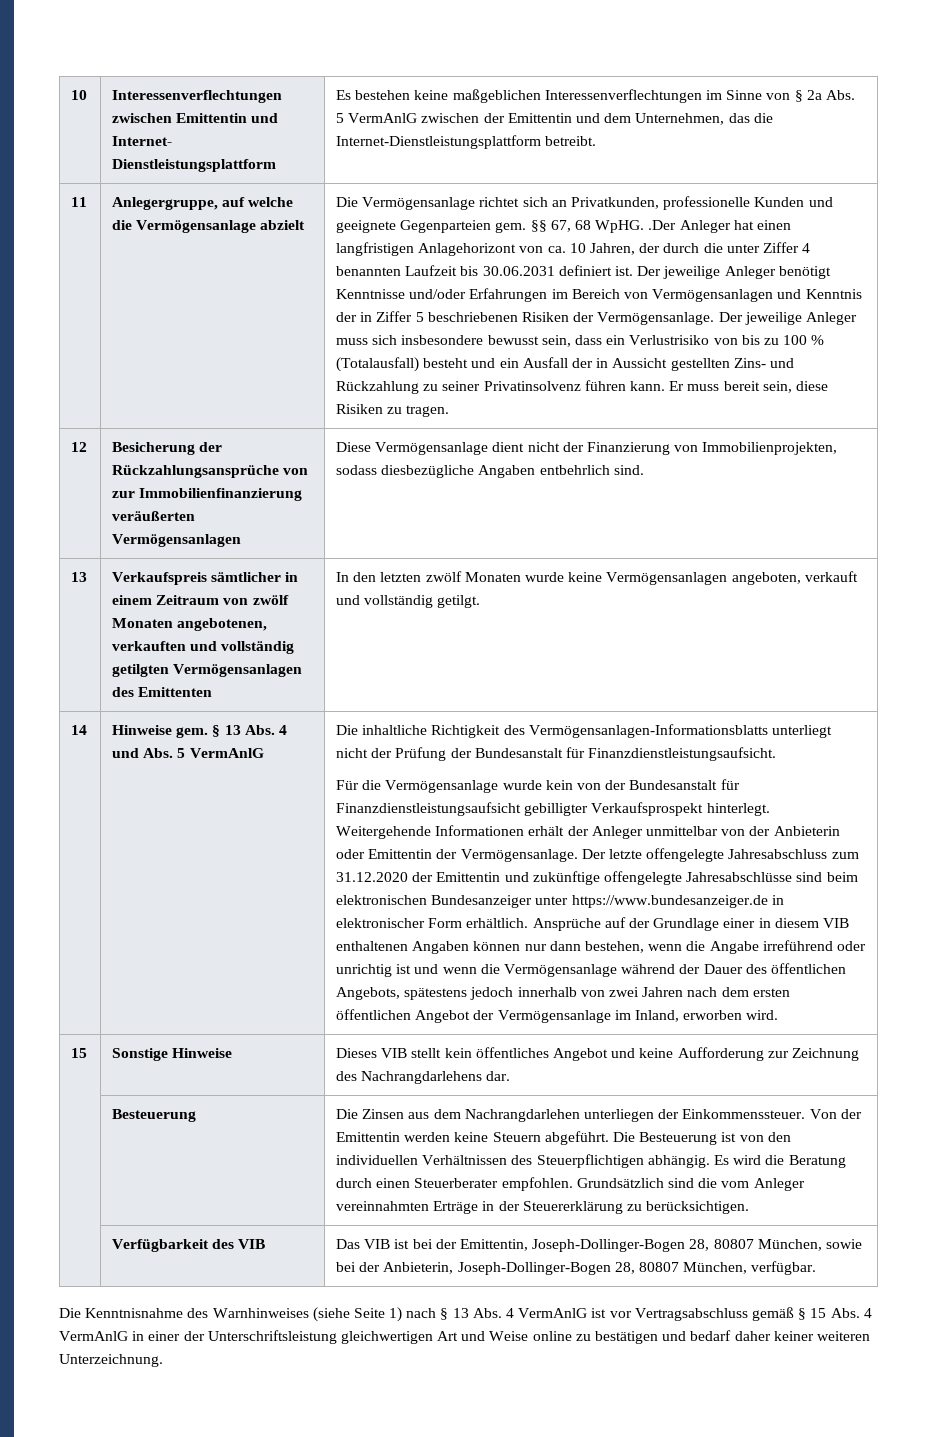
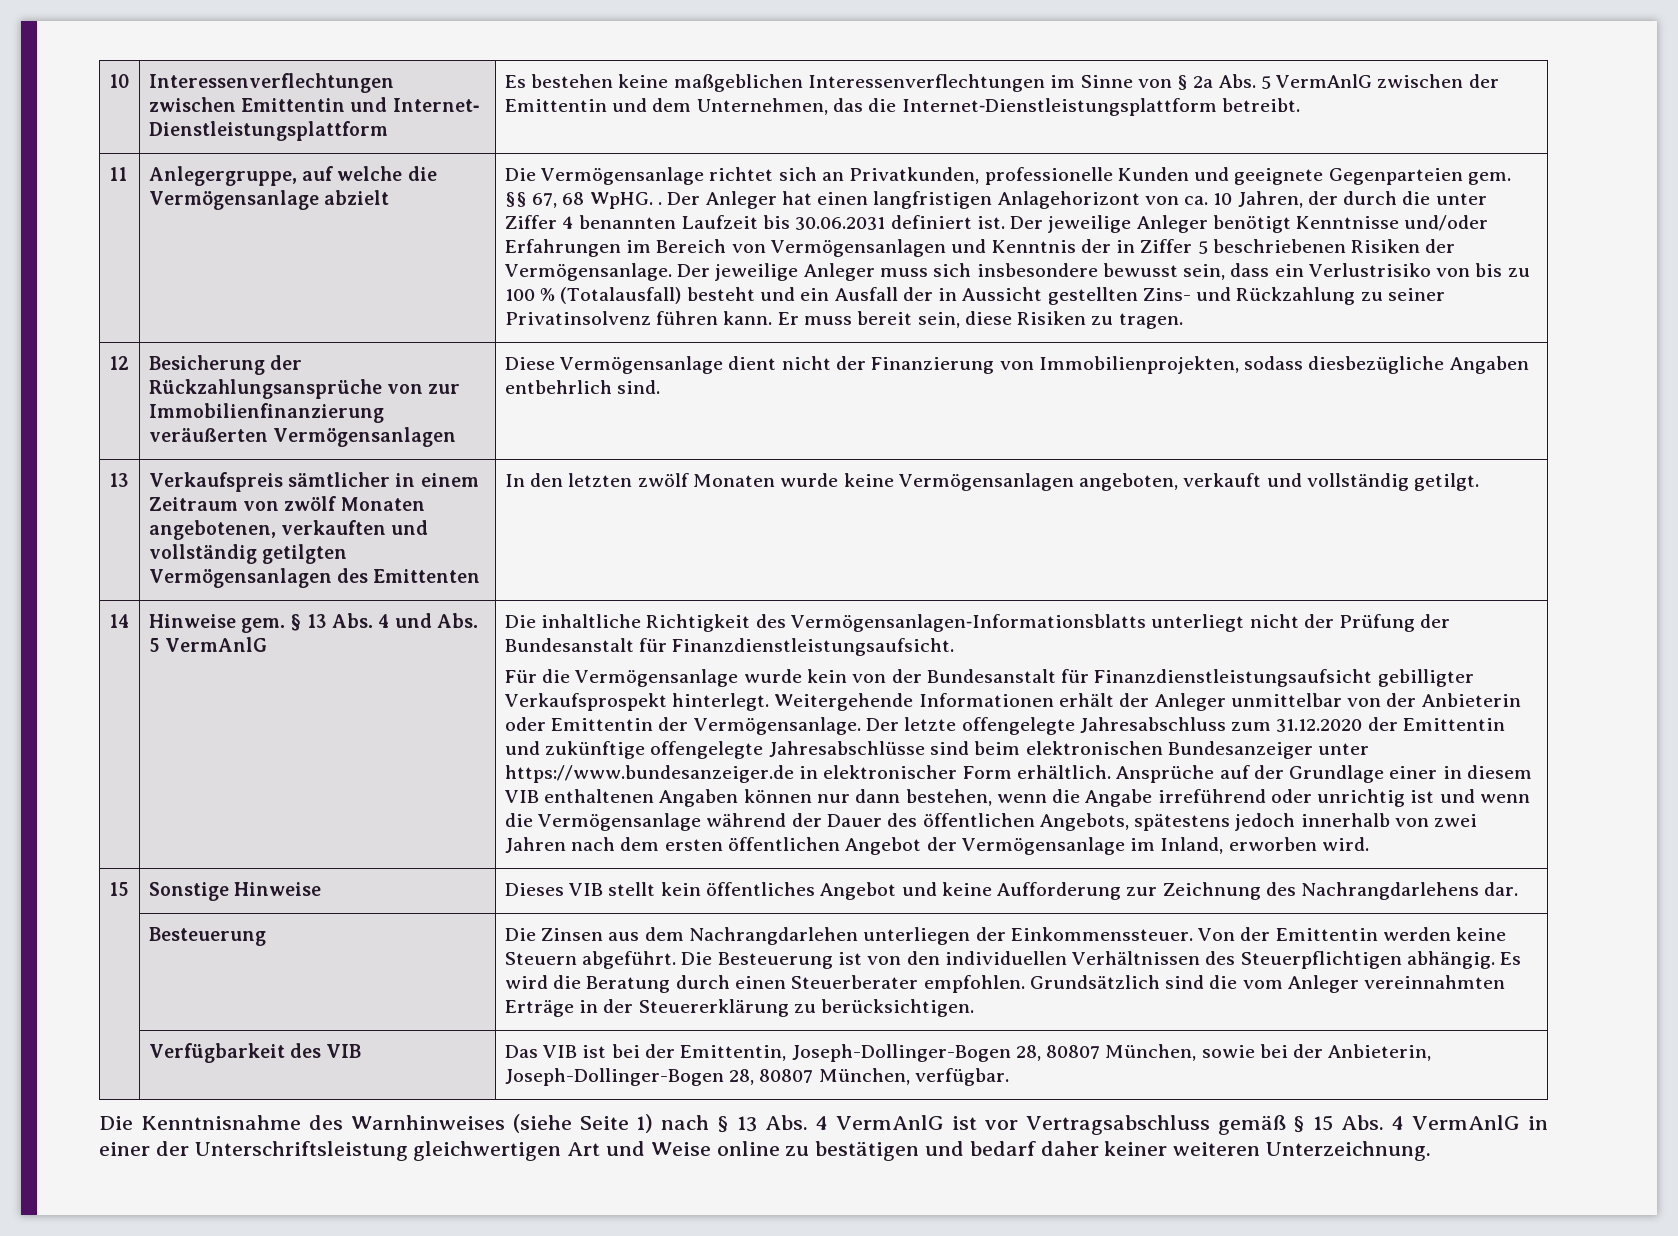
- §§ 67, 68 WpHG. .Der Anleger hat einen langfristigen Anlagehorizont von ca. 10 Jahren, der durch die unter Ziffer 4 benannten Laufzeit bis 30.06.2031 definiert ist.
+ §§ 67, 68 WpHG. . Der Anleger hat einen langfristigen Anlagehorizont von ca. 10 Jahren, der durch die unter Ziffer 4 benannten Laufzeit bis 30.06.2031 definiert ist.

